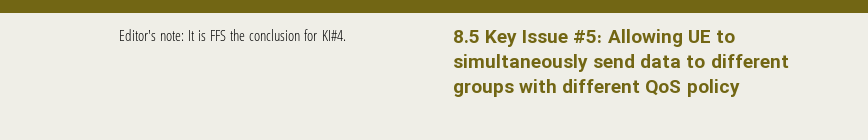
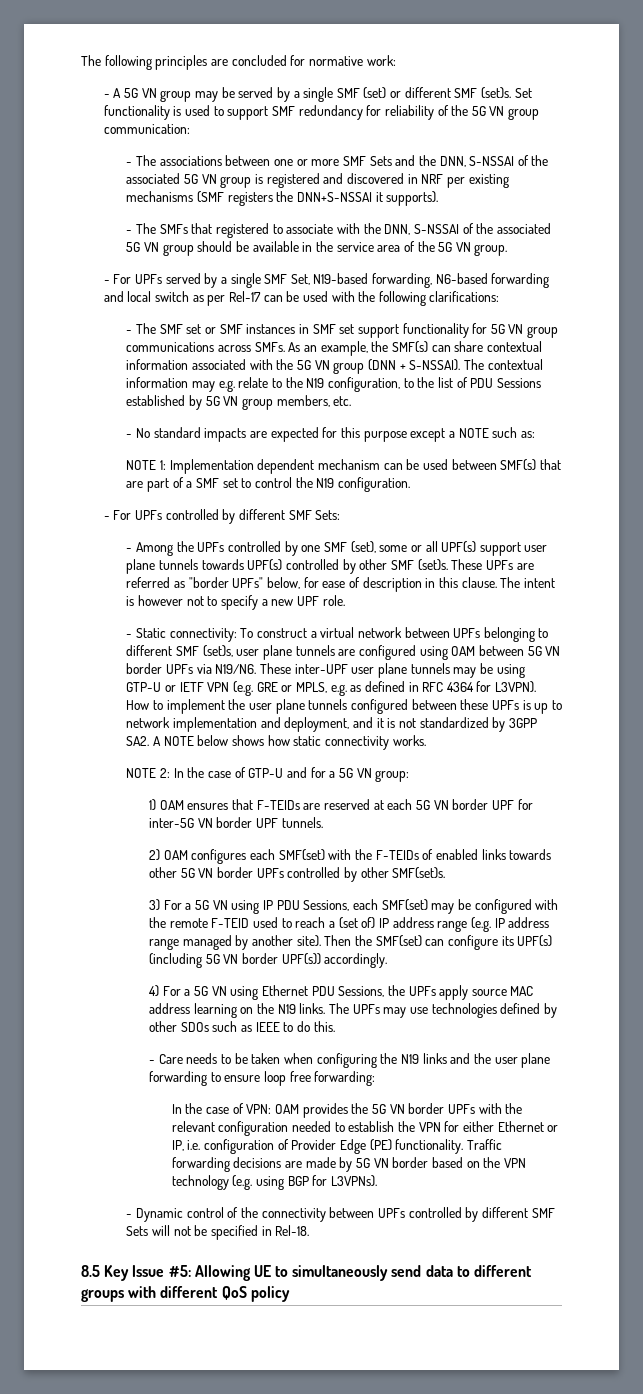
- Editor's note: It is FFS the conclusion for KI#4.
+ The following principles are concluded for normative work:
+ - A 5G VN group may be served by a single SMF (set) or different SMF (set)s. Set functionality is used to support SMF redundancy for reliability of the 5G VN group communication:
+ - The associations between one or more SMF Sets and the DNN, S-NSSAI of the associated 5G VN group is registered and discovered in NRF per existing mechanisms (SMF registers the DNN+S-NSSAI it supports).
+ - The SMFs that registered to associate with the DNN, S-NSSAI of the associated 5G VN group should be available in the service area of the 5G VN group.
+ - For UPFs served by a single SMF Set, N19-based forwarding, N6-based forwarding and local switch as per Rel-17 can be used with the following clarifications:
+ - The SMF set or SMF instances in SMF set support functionality for 5G VN group communications across SMFs. As an example, the SMF(s) can share contextual information associated with the 5G VN group (DNN + S-NSSAI). The contextual information may e.g. relate to the N19 configuration, to the list of PDU Sessions established by 5G VN group members, etc.
+ - No standard impacts are expected for this purpose except a NOTE such as:
+ NOTE 1: Implementation dependent mechanism can be used between SMF(s) that are part of a SMF set to control the N19 configuration.
+ - For UPFs controlled by different SMF Sets:
+ - Among the UPFs controlled by one SMF (set), some or all UPF(s) support user plane tunnels towards UPF(s) controlled by other SMF (set)s. These UPFs are referred as "border UPFs" below, for ease of description in this clause. The intent is however not to specify a new UPF role.
+ - Static connectivity: To construct a virtual network between UPFs belonging to different SMF (set)s, user plane tunnels are configured using OAM between 5G VN border UPFs via N19/N6. These inter-UPF user plane tunnels may be using GTP-U or IETF VPN (e.g. GRE or MPLS, e.g. as defined in RFC 4364 for L3VPN). How to implement the user plane tunnels configured between these UPFs is up to network implementation and deployment, and it is not standardized by 3GPP SA2. A NOTE below shows how static connectivity works.
+ NOTE 2: In the case of GTP-U and for a 5G VN group:
+ 1) OAM ensures that F-TEIDs are reserved at each 5G VN border UPF for inter-5G VN border UPF tunnels.
+ 2) OAM configures each SMF(set) with the F-TEIDs of enabled links towards other 5G VN border UPFs controlled by other SMF(set)s.
+ 3) For a 5G VN using IP PDU Sessions, each SMF(set) may be configured with the remote F-TEID used to reach a (set of) IP address range (e.g. IP address range managed by another site). Then the SMF(set) can configure its UPF(s) (including 5G VN border UPF(s)) accordingly.
+ 4) For a 5G VN using Ethernet PDU Sessions, the UPFs apply source MAC address learning on the N19 links. The UPFs may use technologies defined by other SDOs such as IEEE to do this.
+ - Care needs to be taken when configuring the N19 links and the user plane forwarding to ensure loop free forwarding:
+ In the case of VPN: OAM provides the 5G VN border UPFs with the relevant configuration needed to establish the VPN for either Ethernet or IP, i.e. configuration of Provider Edge (PE) functionality. Traffic forwarding decisions are made by 5G VN border based on the VPN technology (e.g. using BGP for L3VPNs).
+ - Dynamic control of the connectivity between UPFs controlled by different SMF Sets will not be specified in Rel-18.

